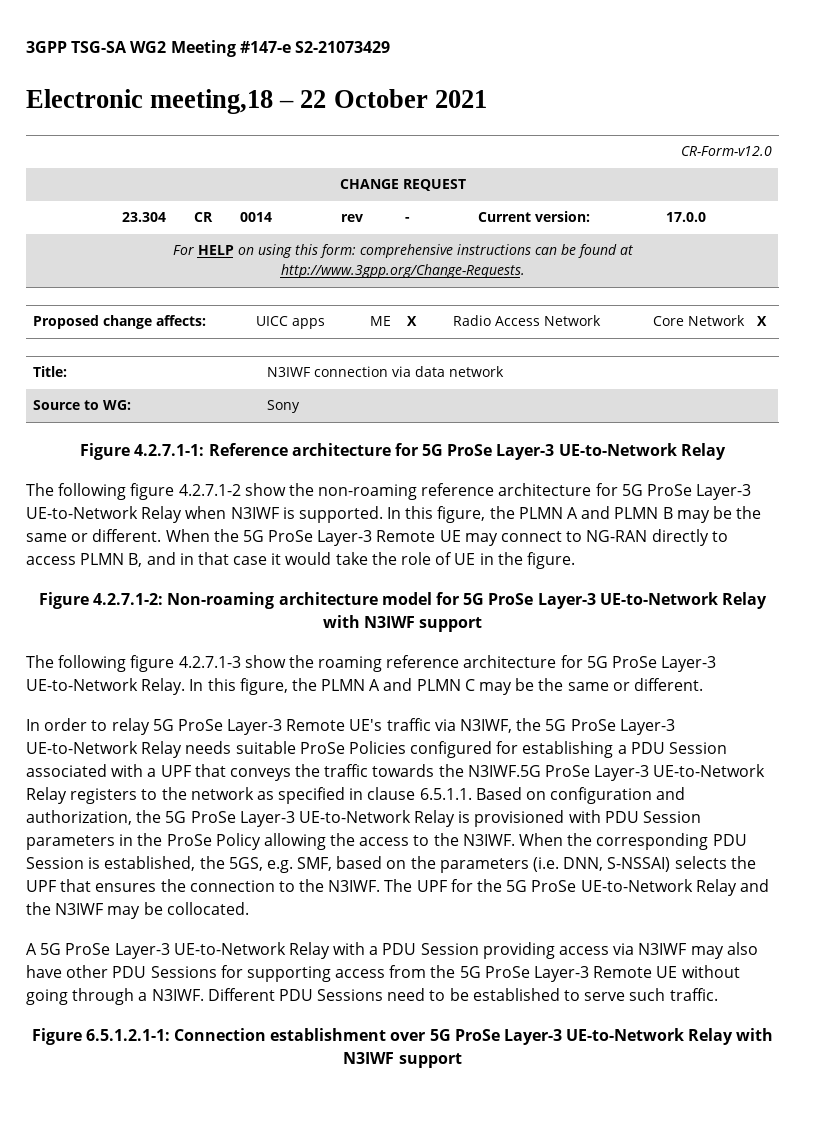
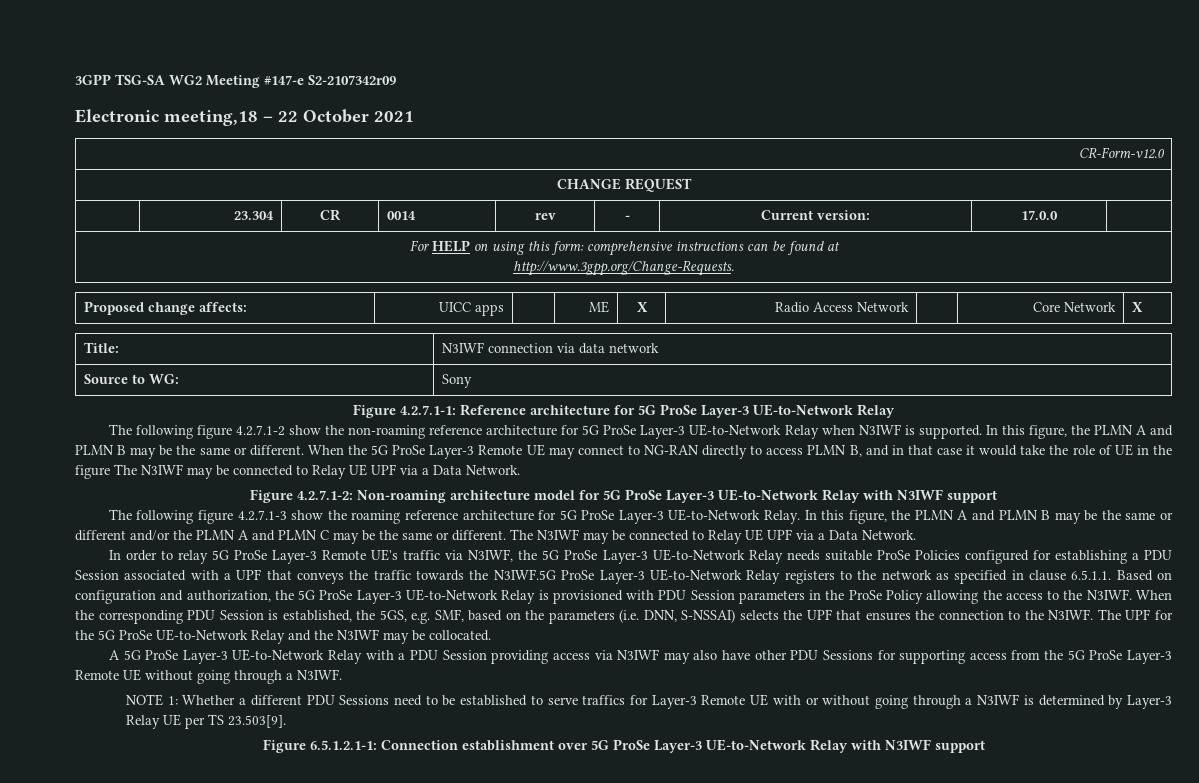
- 3GPP TSG-SA WG2 Meeting #147-e S2-21073429
+ 3GPP TSG-SA WG2 Meeting #147-e S2-2107342r09
- When the 5G ProSe Layer-3 Remote UE may connect to NG-RAN directly to access PLMN B, and in that case it would take the role of UE in the figure.
+ When the 5G ProSe Layer-3 Remote UE may connect to NG-RAN directly to access PLMN B, and in that case it would take the role of UE in the figure The N3IWF may be connected to Relay UE UPF via a Data Network.
- In this figure, the PLMN A and PLMN C may be the same or different.
+ In this figure, the PLMN A and PLMN B may be the same or different and/or the PLMN A and PLMN C may be the same or different. The N3IWF may be connected to Relay UE UPF via a Data Network.
- A 5G ProSe Layer-3 UE-to-Network Relay with a PDU Session providing access via N3IWF may also have other PDU Sessions for supporting access from the 5G ProSe Layer-3 Remote UE without going through a N3IWF. Different PDU Sessions need to be established to serve such traffic.
+ A 5G ProSe Layer-3 UE-to-Network Relay with a PDU Session providing access via N3IWF may also have other PDU Sessions for supporting access from the 5G ProSe Layer-3 Remote UE without going through a N3IWF.
+ NOTE 1: Whether a different PDU Sessions need to be established to serve traffics for Layer-3 Remote UE with or without going through a N3IWF is determined by Layer-3 Relay UE per TS 23.503[9].

